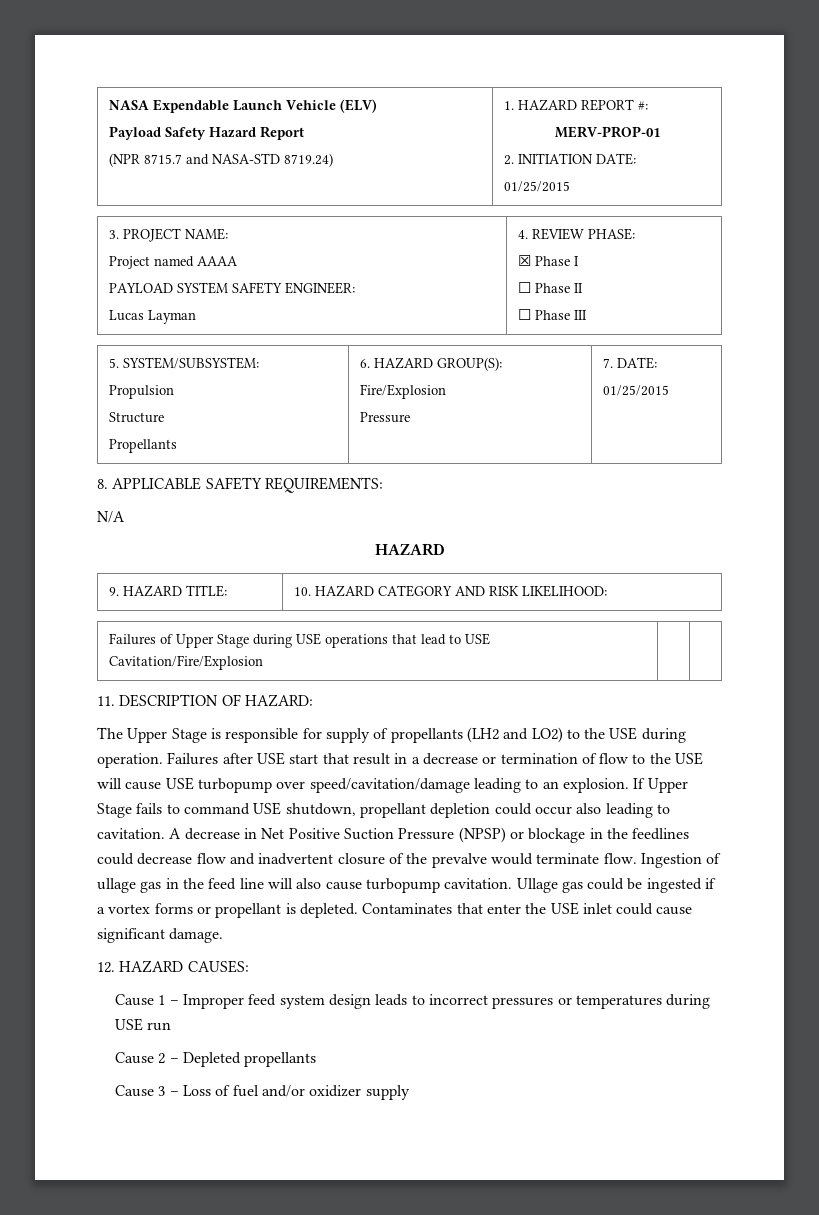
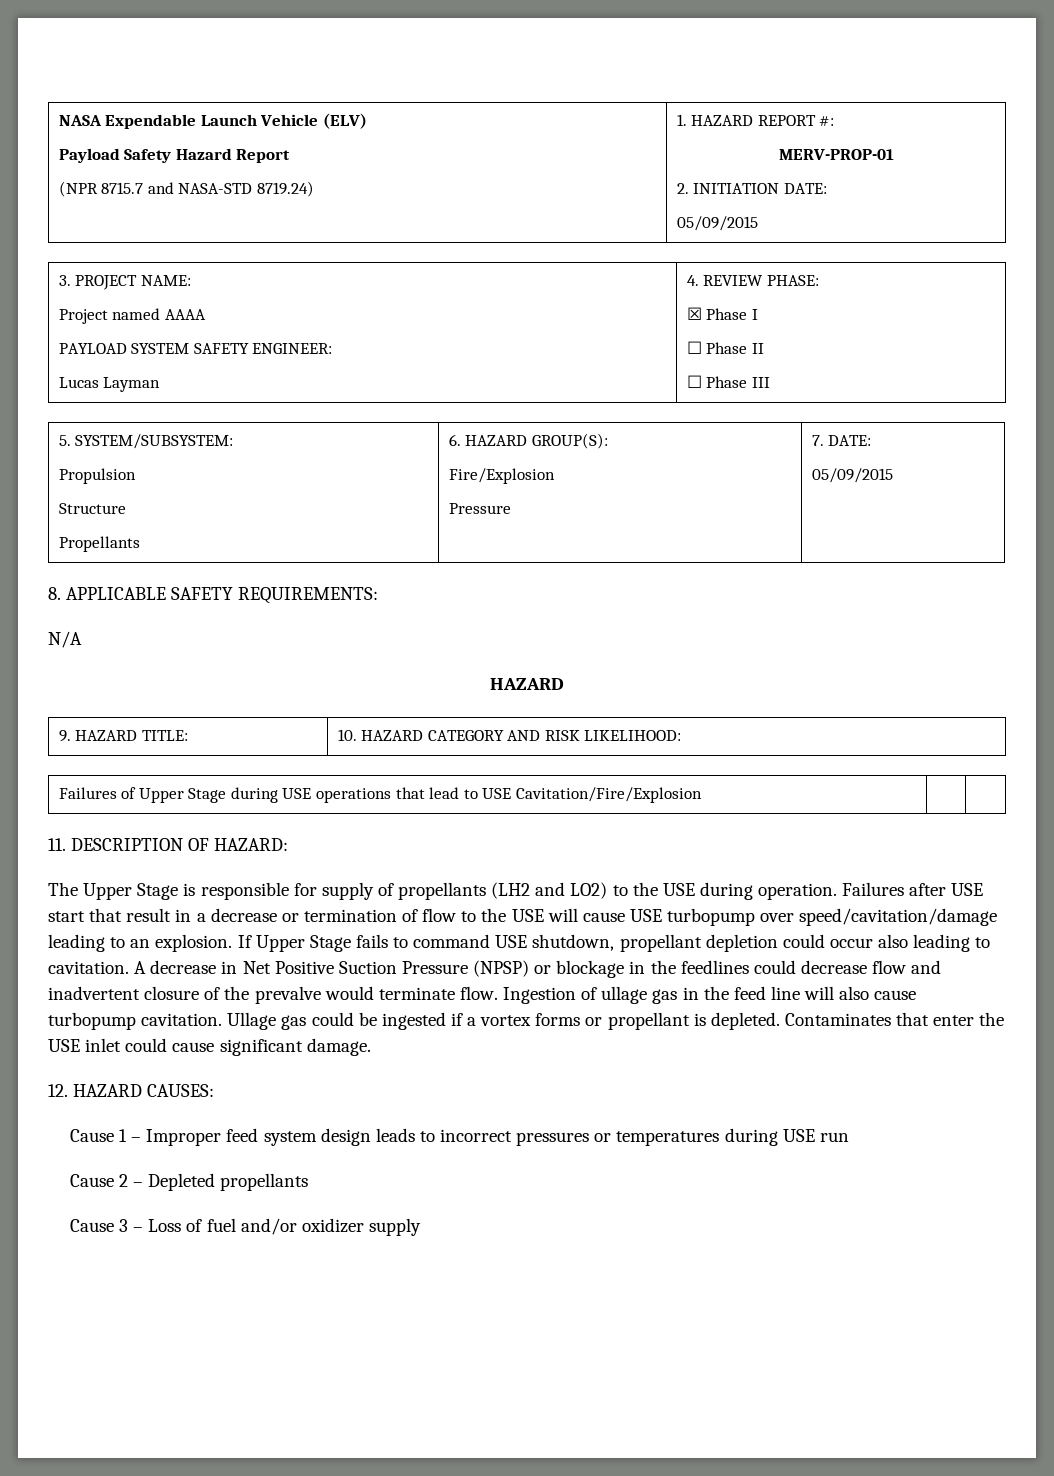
  NASA Expendable Launch Vehicle (ELV)
  Payload Safety Hazard Report
  (NPR 8715.7 and NASA-STD 8719.24) | 1. HAZARD REPORT #:
  MERV-PROP-01
  2. INITIATION DATE:
- 01/25/2015
+ 05/09/2015
  5. SYSTEM/SUBSYSTEM:
  Propulsion
  Structure
  Propellants | 6. HAZARD GROUP(S):
  Fire/Explosion
  Pressure | 7. DATE:
- 01/25/2015
+ 05/09/2015

